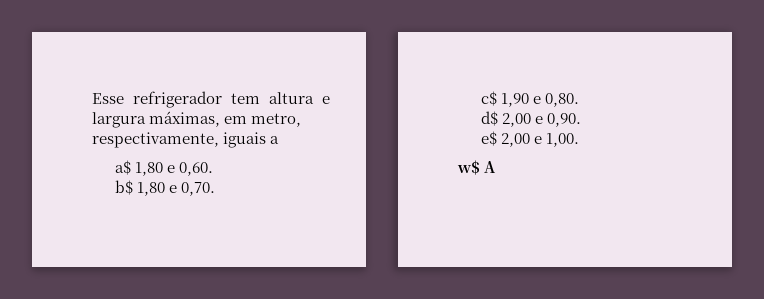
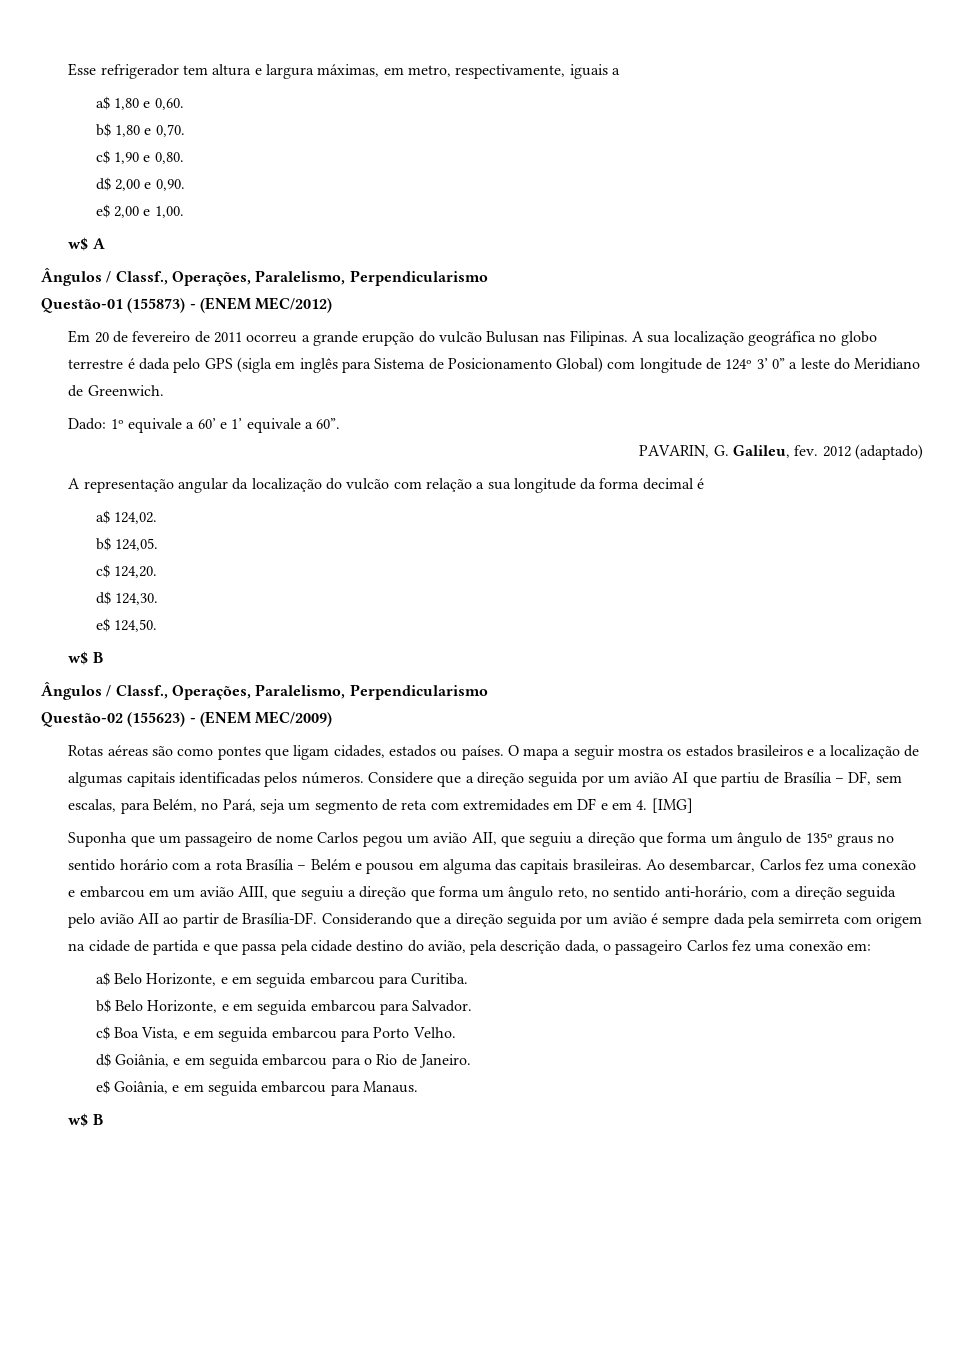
  w$ A
+ Ângulos / Classf., Operações, Paralelismo, Perpendicularismo
+ Questão-01 (155873) - (ENEM MEC/2012)
+ Em 20 de fevereiro de 2011 ocorreu a grande erupção do vulcão Bulusan nas Filipinas. A sua localização geográfica no globo terrestre é dada pelo GPS (sigla em inglês para Sistema de Posicionamento Global) com longitude de 124º 3’ 0” a leste do Meridiano de Greenwich.
+ Dado: 1º equivale a 60’ e 1’ equivale a 60”.
+ PAVARIN, G. Galileu, fev. 2012 (adaptado)
+ A representação angular da localização do vulcão com relação a sua longitude da forma decimal é
+ a$ 124,02.
+ b$ 124,05.
+ c$ 124,20.
+ d$ 124,30.
+ e$ 124,50.
+ w$ B
+ Ângulos / Classf., Operações, Paralelismo, Perpendicularismo
+ Questão-02 (155623) - (ENEM MEC/2009)
+ Rotas aéreas são como pontes que ligam cidades, estados ou países. O mapa a seguir mostra os estados brasileiros e a localização de algumas capitais identificadas pelos números. Considere que a direção seguida por um avião AI que partiu de Brasília – DF, sem escalas, para Belém, no Pará, seja um segmento de reta com extremidades em DF e em 4. [IMG]
+ Suponha que um passageiro de nome Carlos pegou um avião AII, que seguiu a direção que forma um ângulo de 135º graus no sentido horário com a rota Brasília – Belém e pousou em alguma das capitais brasileiras. Ao desembarcar, Carlos fez uma conexão e embarcou em um avião AIII, que seguiu a direção que forma um ângulo reto, no sentido anti-horário, com a direção seguida pelo avião AII ao partir de Brasília-DF. Considerando que a direção seguida por um avião é sempre dada pela semirreta com origem na cidade de partida e que passa pela cidade destino do avião, pela descrição dada, o passageiro Carlos fez uma conexão em:
+ a$ Belo Horizonte, e em seguida embarcou para Curitiba.
+ b$ Belo Horizonte, e em seguida embarcou para Salvador.
+ c$ Boa Vista, e em seguida embarcou para Porto Velho.
+ d$ Goiânia, e em seguida embarcou para o Rio de Janeiro.
+ e$ Goiânia, e em seguida embarcou para Manaus.
+ w$ B

